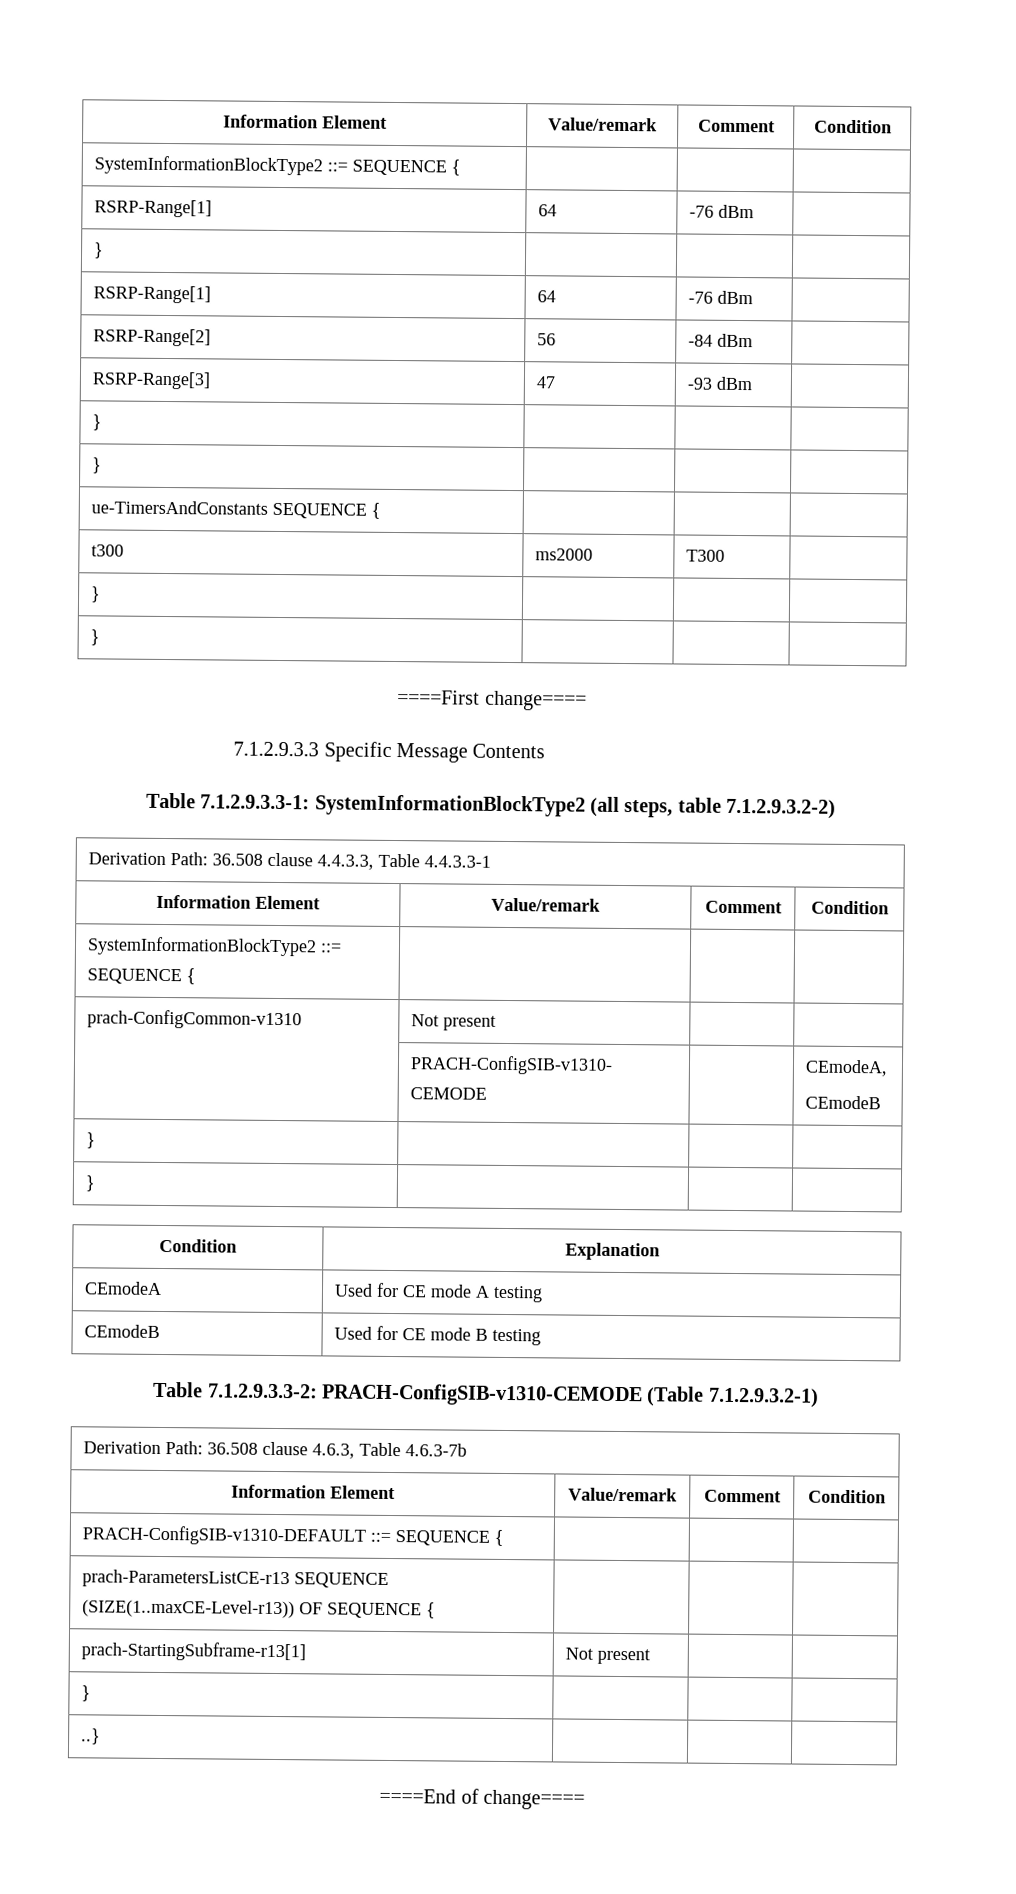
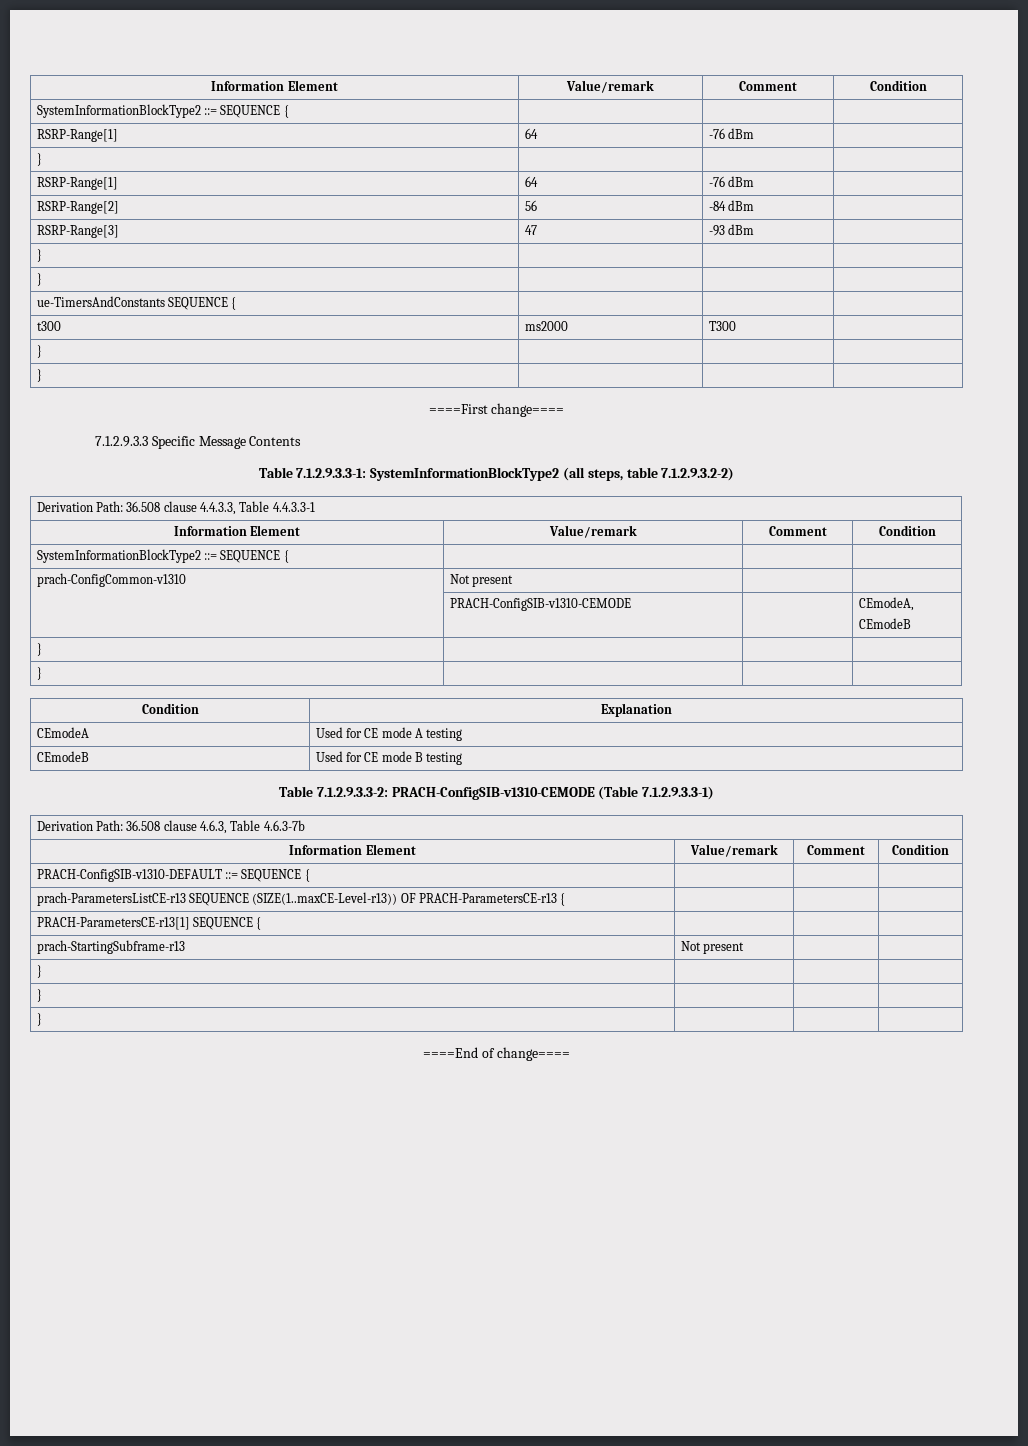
- Table 7.1.2.9.3.3-2: PRACH-ConfigSIB-v1310-CEMODE (Table 7.1.2.9.3.2-1)
+ Table 7.1.2.9.3.3-2: PRACH-ConfigSIB-v1310-CEMODE (Table 7.1.2.9.3.3-1)
- prach-ParametersListCE-r13 SEQUENCE (SIZE(1..maxCE-Level-r13)) OF SEQUENCE { | | |
- prach-StartingSubframe-r13[1] | Not present | |
+ prach-ParametersListCE-r13 SEQUENCE (SIZE(1..maxCE-Level-r13)) OF PRACH-ParametersCE-r13 { | | |
+ PRACH-ParametersCE-r13[1] SEQUENCE { | | |
+ prach-StartingSubframe-r13 | Not present | |
  } | | |
- ..} | | |
+ } | | |
+ } | | |

